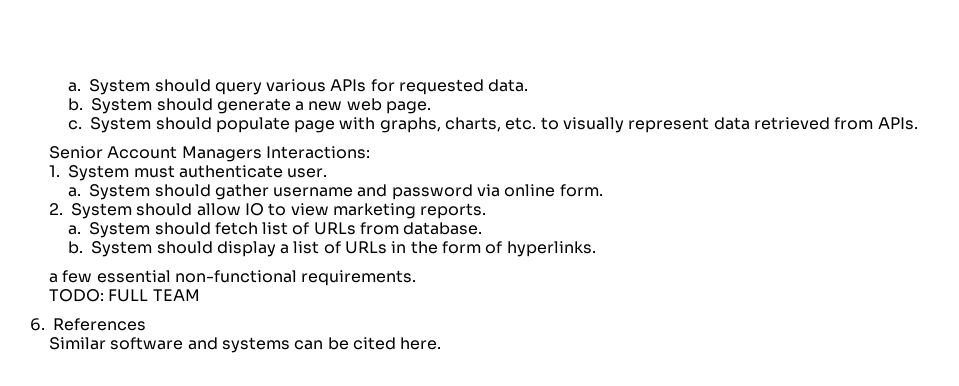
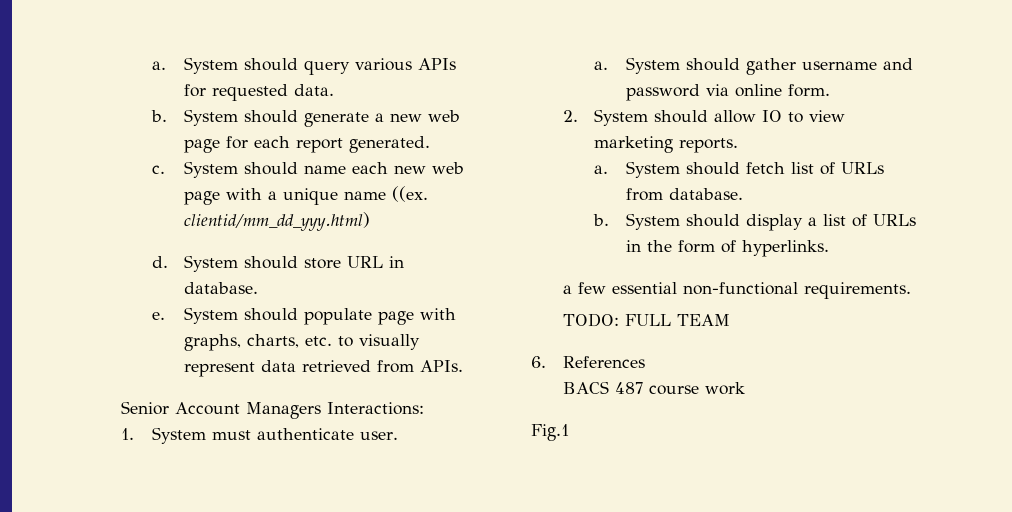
- System should generate a new web page.
- c.
+ System should generate a new web page for each report generated.
+ c. System should name each new web page with a unique name ((ex. clientid/mm_dd_yyy.html)
+ d. System should store URL in database.
+ e.
- Similar software and systems can be cited here.
+ BACS 487 course work
+ Fig.1

